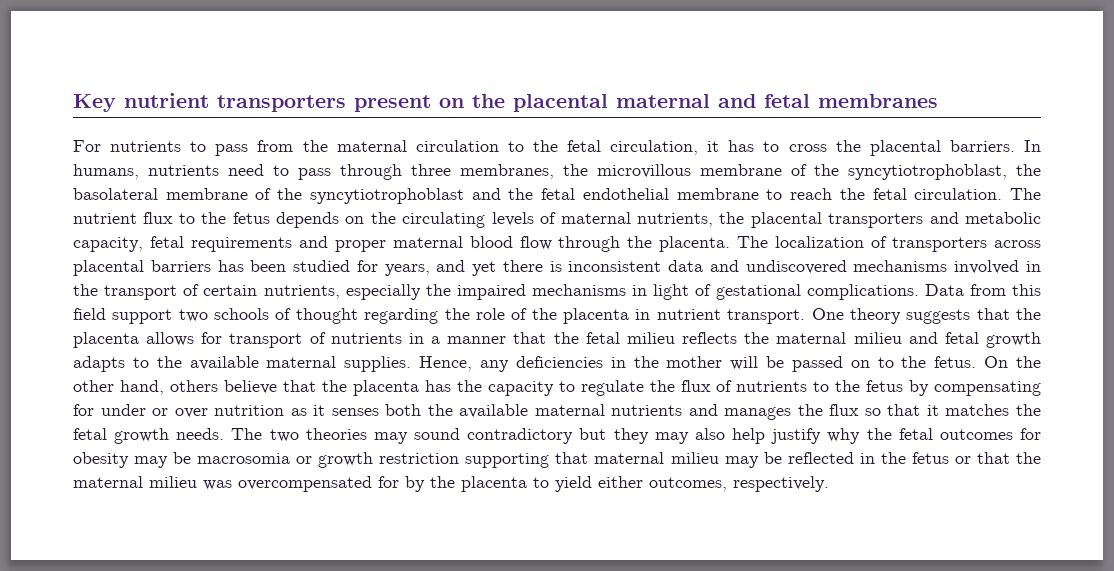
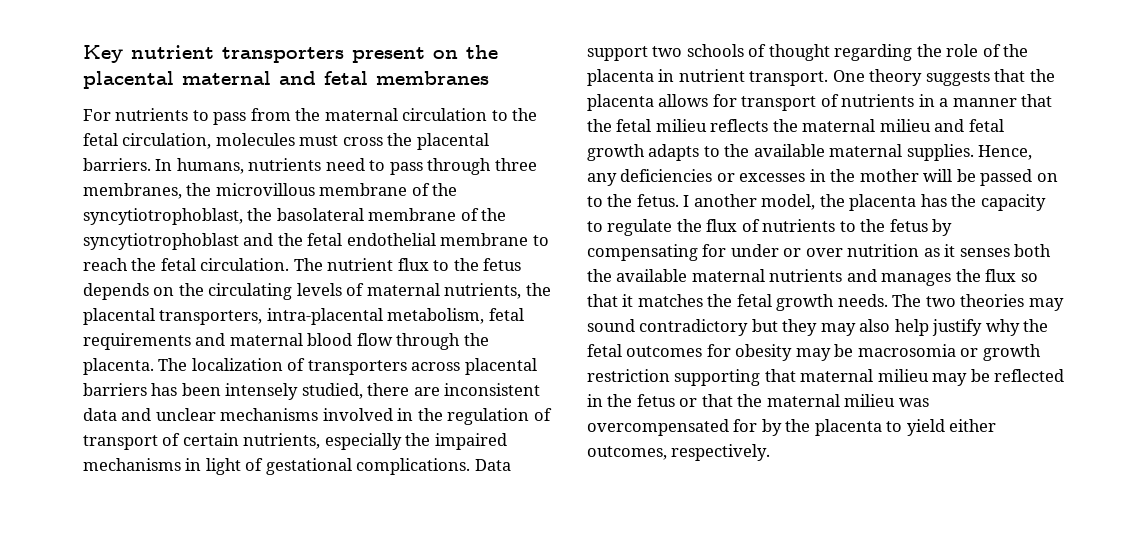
- For nutrients to pass from the maternal circulation to the fetal circulation, it has to cross the placental barriers.
+ For nutrients to pass from the maternal circulation to the fetal circulation, molecules must cross the placental barriers.
- The nutrient flux to the fetus depends on the circulating levels of maternal nutrients, the placental transporters and metabolic capacity, fetal requirements and proper maternal blood flow through the placenta.
+ The nutrient flux to the fetus depends on the circulating levels of maternal nutrients, the placental transporters, intra-placental metabolism, fetal requirements and maternal blood flow through the placenta.
- The localization of transporters across placental barriers has been studied for years, and yet there is inconsistent data and undiscovered mechanisms involved in the transport of certain nutrients, especially the impaired mechanisms in light of gestational complications.
+ The localization of transporters across placental barriers has been intensely studied, there are inconsistent data and unclear mechanisms involved in the regulation of transport of certain nutrients, especially the impaired mechanisms in light of gestational complications.
- Data from this field support two schools of thought regarding the role of the placenta in nutrient transport.
+ Data support two schools of thought regarding the role of the placenta in nutrient transport.
- Hence, any deficiencies in the mother will be passed on to the fetus.
+ Hence, any deficiencies or excesses in the mother will be passed on to the fetus.
- On the other hand, others believe that the placenta has the capacity to regulate the flux of nutrients to the fetus by compensating for under or over nutrition as it senses both the available maternal nutrients and manages the flux so that it matches the fetal growth needs.
+ I another model, the placenta has the capacity to regulate the flux of nutrients to the fetus by compensating for under or over nutrition as it senses both the available maternal nutrients and manages the flux so that it matches the fetal growth needs.

